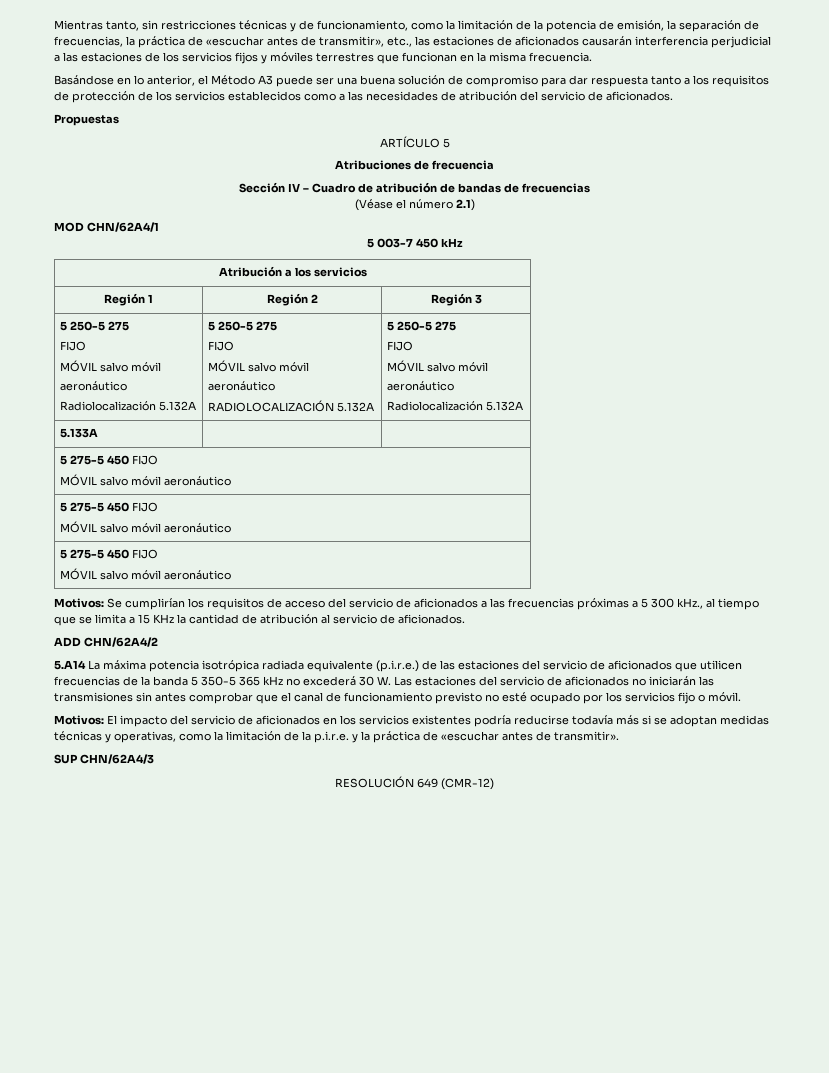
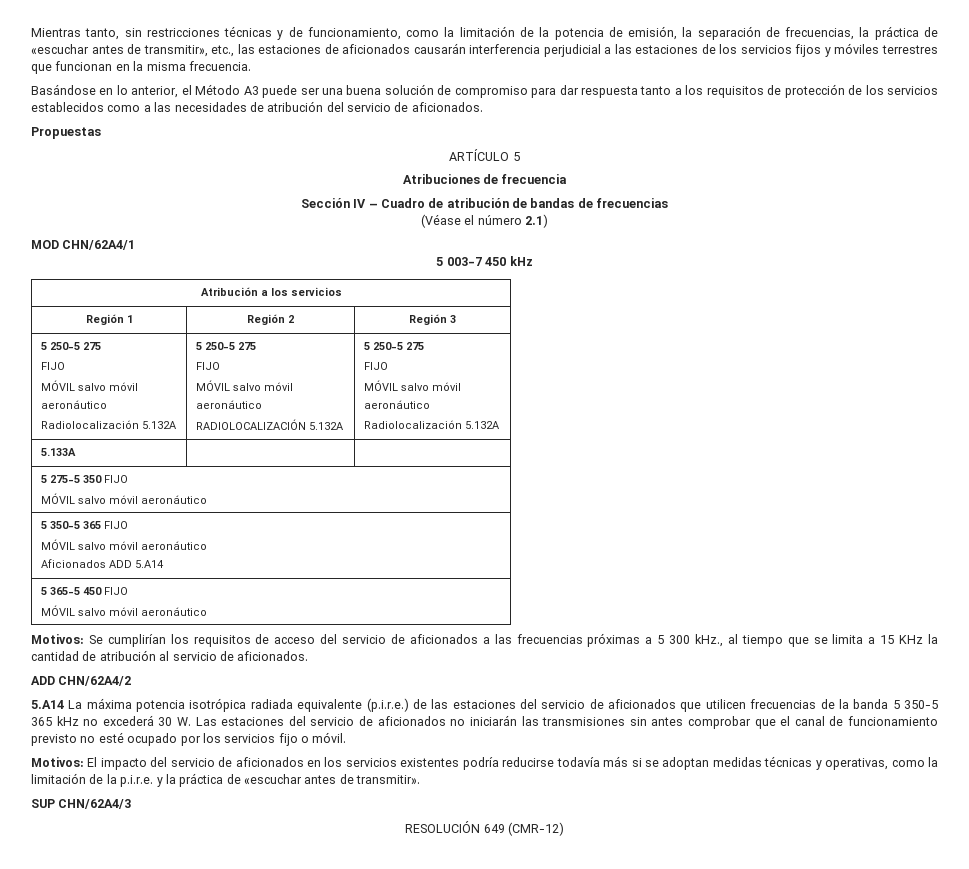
  5.133A | |
- 5 275-5 450 FIJO
+ 5 275-5 350 FIJO
  MÓVIL salvo móvil aeronáutico
- 5 275-5 450 FIJO
+ 5 350-5 365 FIJO
  MÓVIL salvo móvil aeronáutico
- 5 275-5 450 FIJO
+ Aficionados ADD 5.A14
+ 5 365-5 450 FIJO

